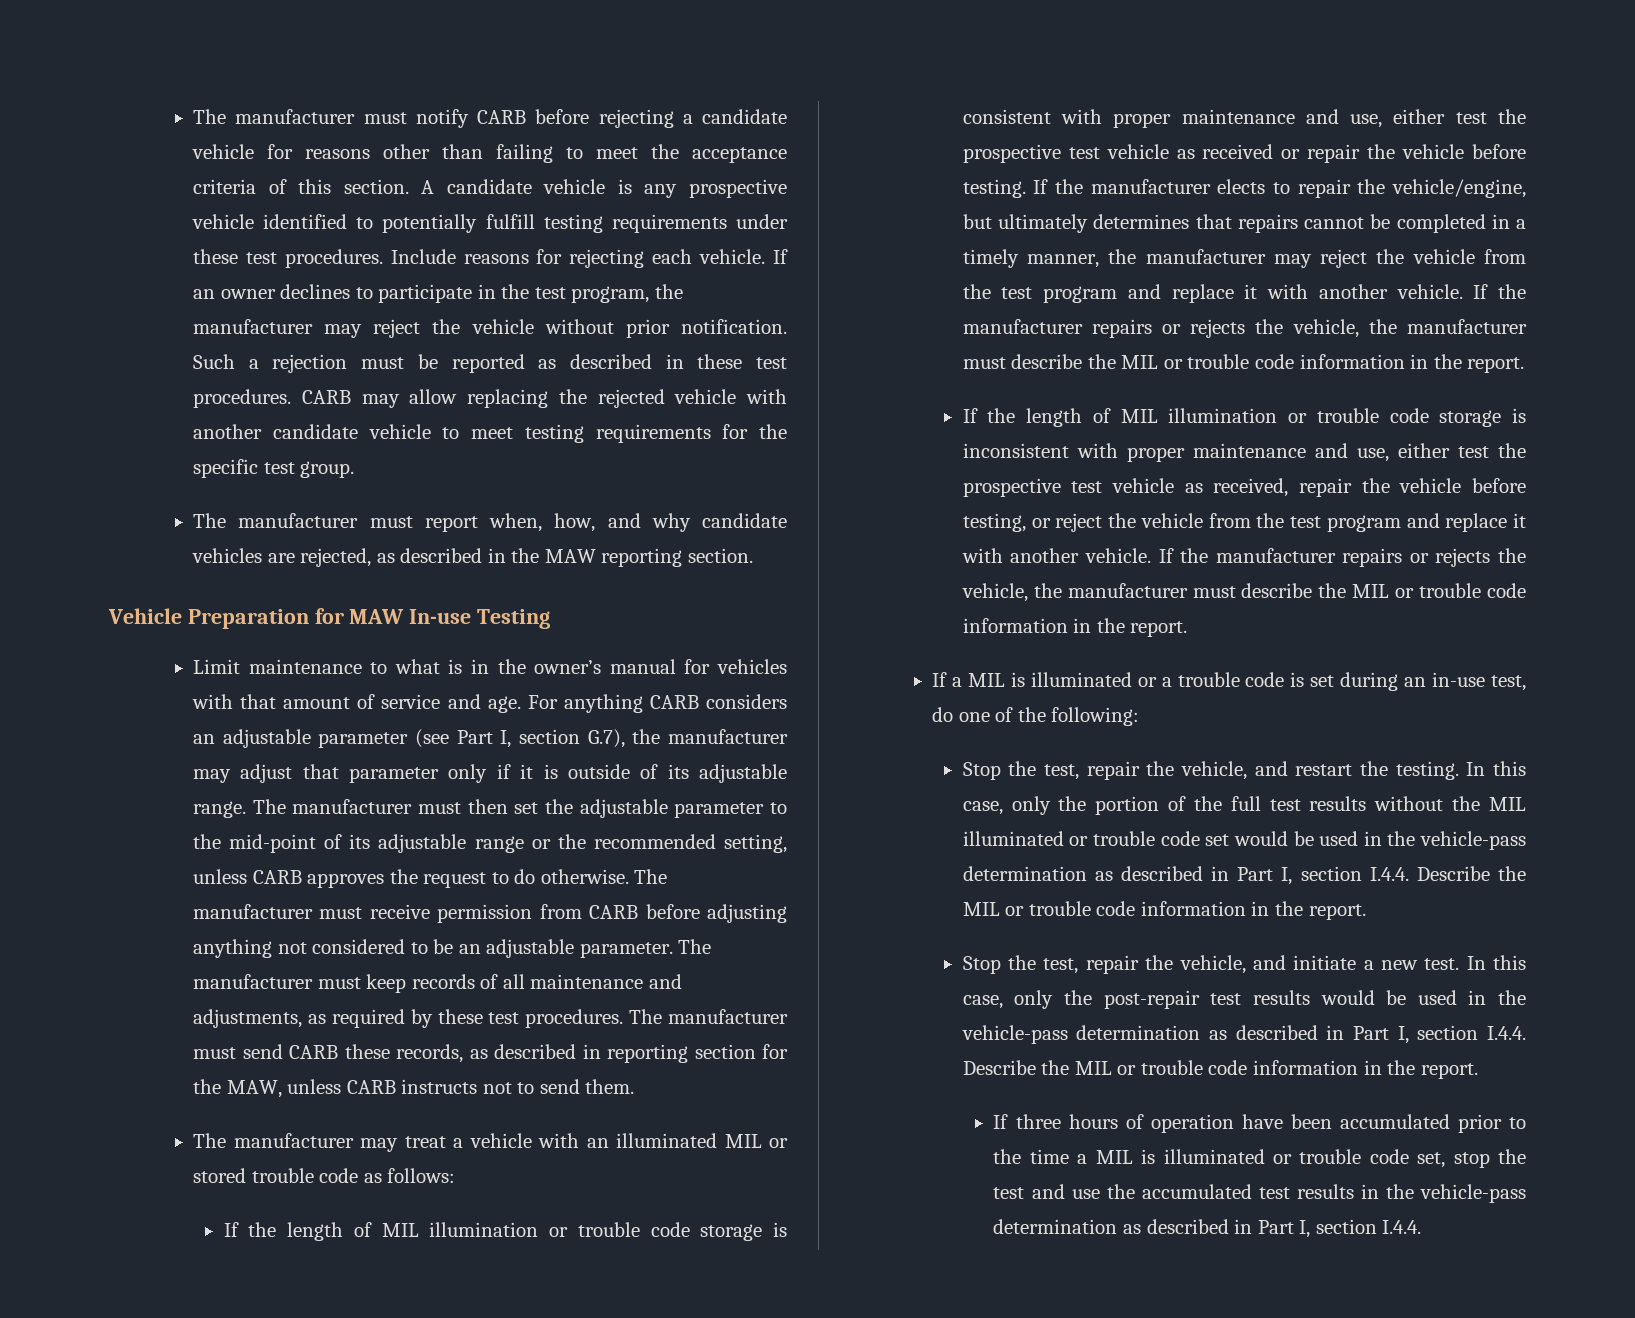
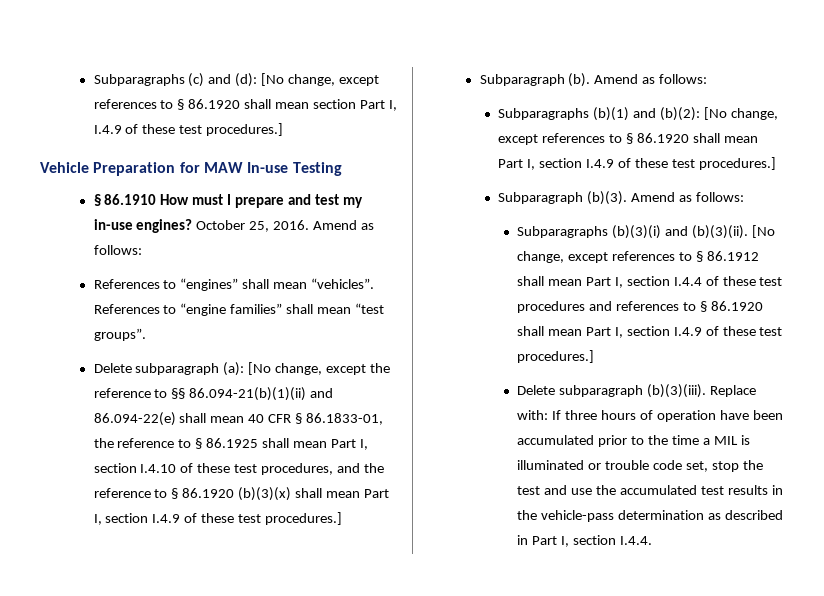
- The manufacturer must notify CARB before rejecting a candidate vehicle for reasons other than failing to meet the acceptance criteria of this section. A candidate vehicle is any prospective vehicle identified to potentially fulfill testing requirements under these test procedures. Include reasons for rejecting each vehicle. If an owner declines to participate in the test program, the manufacturer may reject the vehicle without prior notification. Such a rejection must be reported as described in these test procedures. CARB may allow replacing the rejected vehicle with another candidate vehicle to meet testing requirements for the specific test group.
- The manufacturer must report when, how, and why candidate vehicles are rejected, as described in the MAW reporting section.
+ Subparagraphs (c) and (d): [No change, except references to § 86.1920 shall mean section Part I, I.4.9 of these test procedures.]
- Limit maintenance to what is in the owner’s manual for vehicles with that amount of service and age. For anything CARB considers an adjustable parameter (see Part I, section G.7), the manufacturer may adjust that parameter only if it is outside of its adjustable range. The manufacturer must then set the adjustable parameter to the mid-point of its adjustable range or the recommended setting, unless CARB approves the request to do otherwise. The manufacturer must receive permission from CARB before adjusting anything not considered to be an adjustable parameter. The manufacturer must keep records of all maintenance and adjustments, as required by these test procedures. The manufacturer must send CARB these records, as described in reporting section for the MAW, unless CARB instructs not to send them.
- The manufacturer may treat a vehicle with an illuminated MIL or stored trouble code as follows:
- If the length of MIL illumination or trouble code storage is consistent with proper maintenance and use, either test the prospective test vehicle as received or repair the vehicle before testing. If the manufacturer elects to repair the vehicle/engine, but ultimately determines that repairs cannot be completed in a timely manner, the manufacturer may reject the vehicle from the test program and replace it with another vehicle. If the manufacturer repairs or rejects the vehicle, the manufacturer must describe the MIL or trouble code information in the report.
- If the length of MIL illumination or trouble code storage is inconsistent with proper maintenance and use, either test the prospective test vehicle as received, repair the vehicle before testing, or reject the vehicle from the test program and replace it with another vehicle. If the manufacturer repairs or rejects the vehicle, the manufacturer must describe the MIL or trouble code information in the report.
- If a MIL is illuminated or a trouble code is set during an in-use test, do one of the following:
- Stop the test, repair the vehicle, and restart the testing. In this case, only the portion of the full test results without the MIL illuminated or trouble code set would be used in the vehicle-pass determination as described in Part I, section I.4.4. Describe the MIL or trouble code information in the report.
- Stop the test, repair the vehicle, and initiate a new test. In this case, only the post-repair test results would be used in the vehicle-pass determination as described in Part I, section I.4.4. Describe the MIL or trouble code information in the report.
- If three hours of operation have been accumulated prior to the time a MIL is illuminated or trouble code set, stop the test and use the accumulated test results in the vehicle-pass determination as described in Part I, section I.4.4.
+ § 86.1910 How must I prepare and test my in-use engines? October 25, 2016. Amend as follows:
+ References to “engines” shall mean “vehicles”. References to “engine families” shall mean “test groups”.
+ Delete subparagraph (a): [No change, except the reference to §§ 86.094-21(b)(1)(ii) and 86.094-22(e) shall mean 40 CFR § 86.1833-01, the reference to § 86.1925 shall mean Part I, section I.4.10 of these test procedures, and the reference to § 86.1920 (b)(3)(x) shall mean Part I, section I.4.9 of these test procedures.]
+ Subparagraph (b). Amend as follows:
+ Subparagraphs (b)(1) and (b)(2): [No change, except references to § 86.1920 shall mean Part I, section I.4.9 of these test procedures.]
+ Subparagraph (b)(3). Amend as follows:
+ Subparagraphs (b)(3)(i) and (b)(3)(ii). [No change, except references to § 86.1912 shall mean Part I, section I.4.4 of these test procedures and references to § 86.1920 shall mean Part I, section I.4.9 of these test procedures.]
+ Delete subparagraph (b)(3)(iii). Replace with: If three hours of operation have been accumulated prior to the time a MIL is illuminated or trouble code set, stop the test and use the accumulated test results in the vehicle-pass determination as described in Part I, section I.4.4.

